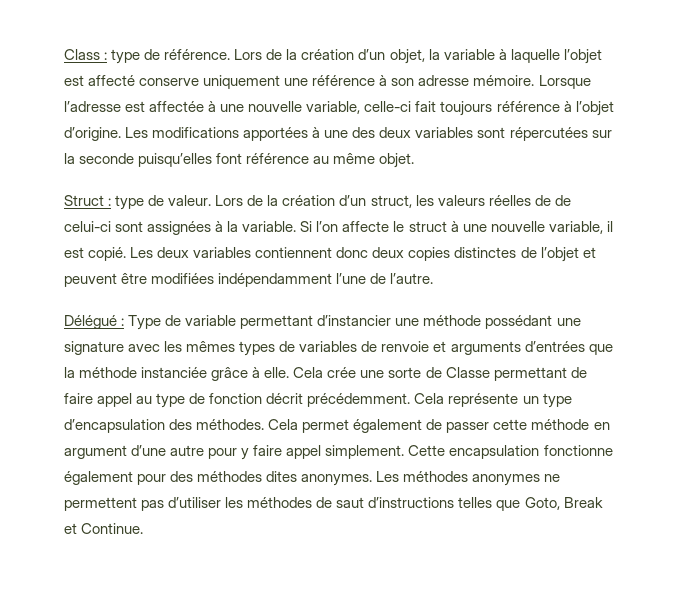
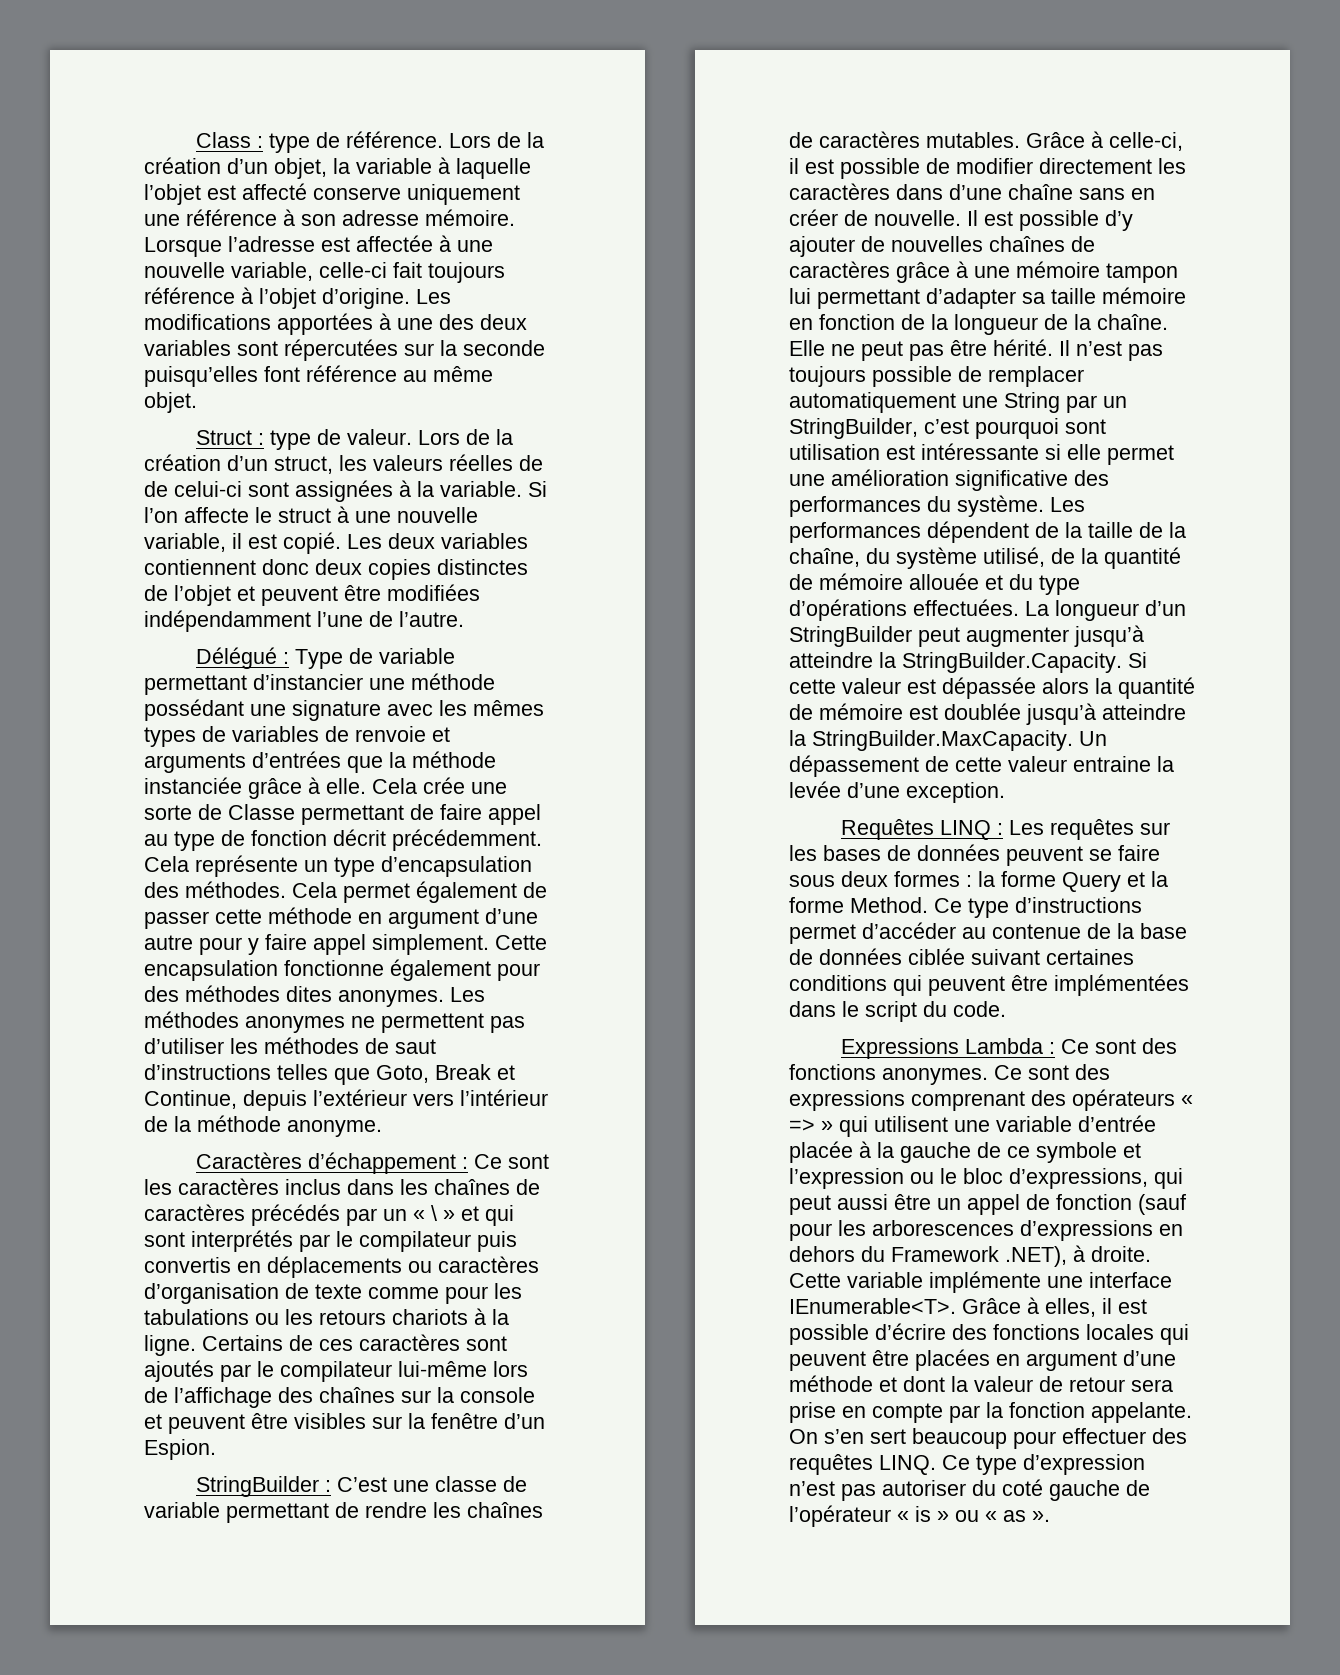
- Les méthodes anonymes ne permettent pas d’utiliser les méthodes de saut d’instructions telles que Goto, Break et Continue.
+ Les méthodes anonymes ne permettent pas d’utiliser les méthodes de saut d’instructions telles que Goto, Break et Continue, depuis l’extérieur vers l’intérieur de la méthode anonyme.
+ Caractères d’échappement : Ce sont les caractères inclus dans les chaînes de caractères précédés par un « \ » et qui sont interprétés par le compilateur puis convertis en déplacements ou caractères d’organisation de texte comme pour les tabulations ou les retours chariots à la ligne. Certains de ces caractères sont ajoutés par le compilateur lui-même lors de l’affichage des chaînes sur la console et peuvent être visibles sur la fenêtre d’un Espion.
+ StringBuilder : C’est une classe de variable permettant de rendre les chaînes de caractères mutables. Grâce à celle-ci, il est possible de modifier directement les caractères dans d’une chaîne sans en créer de nouvelle. Il est possible d’y ajouter de nouvelles chaînes de caractères grâce à une mémoire tampon lui permettant d’adapter sa taille mémoire en fonction de la longueur de la chaîne. Elle ne peut pas être hérité. Il n’est pas toujours possible de remplacer automatiquement une String par un StringBuilder, c’est pourquoi sont utilisation est intéressante si elle permet une amélioration significative des performances du système. Les performances dépendent de la taille de la chaîne, du système utilisé, de la quantité de mémoire allouée et du type d’opérations effectuées. La longueur d’un StringBuilder peut augmenter jusqu’à atteindre la StringBuilder.Capacity. Si cette valeur est dépassée alors la quantité de mémoire est doublée jusqu’à atteindre la StringBuilder.MaxCapacity. Un dépassement de cette valeur entraine la levée d’une exception.
+ Requêtes LINQ : Les requêtes sur les bases de données peuvent se faire sous deux formes : la forme Query et la forme Method. Ce type d’instructions permet d’accéder au contenue de la base de données ciblée suivant certaines conditions qui peuvent être implémentées dans le script du code.
+ Expressions Lambda : Ce sont des fonctions anonymes. Ce sont des expressions comprenant des opérateurs « => » qui utilisent une variable d’entrée placée à la gauche de ce symbole et l’expression ou le bloc d’expressions, qui peut aussi être un appel de fonction (sauf pour les arborescences d’expressions en dehors du Framework .NET), à droite. Cette variable implémente une interface IEnumerable<T>. Grâce à elles, il est possible d’écrire des fonctions locales qui peuvent être placées en argument d’une méthode et dont la valeur de retour sera prise en compte par la fonction appelante. On s’en sert beaucoup pour effectuer des requêtes LINQ. Ce type d’expression n’est pas autoriser du coté gauche de l’opérateur « is » ou « as ».

